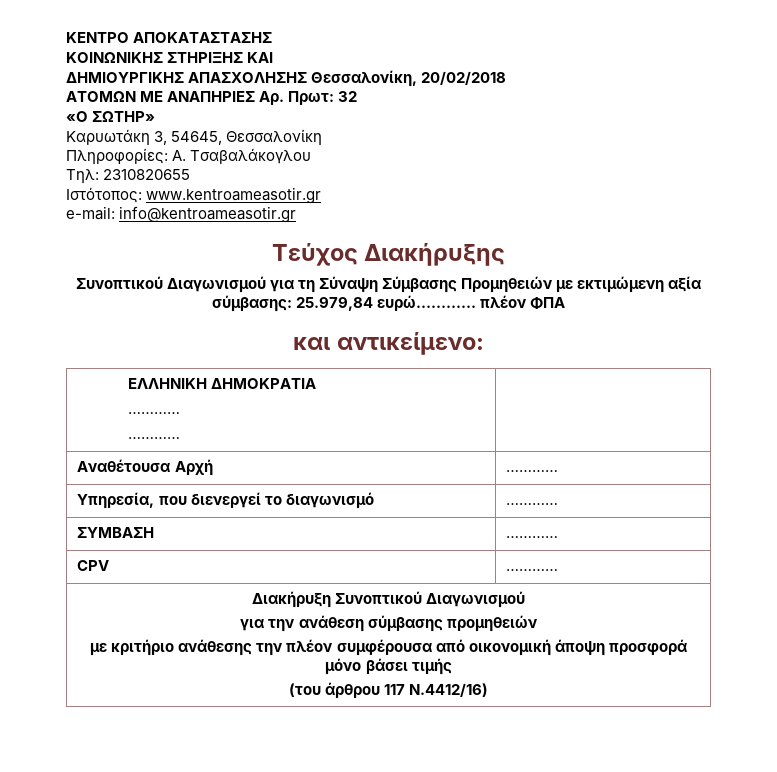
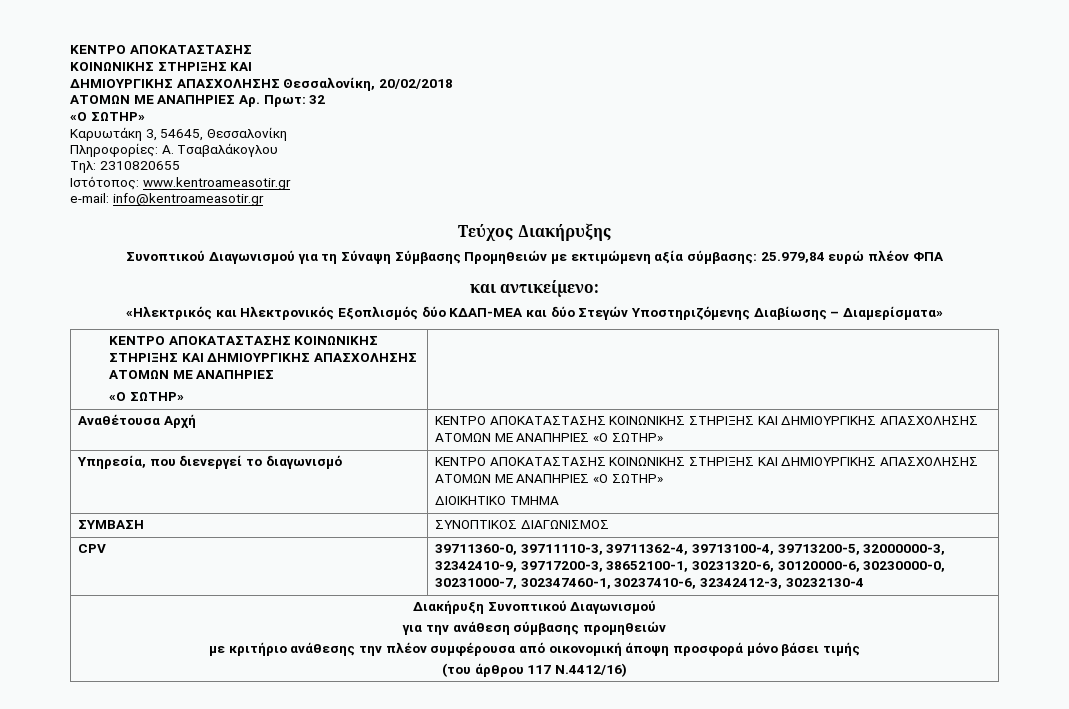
- Συνοπτικού Διαγωνισμού για τη Σύναψη Σύμβασης Προμηθειών με εκτιμώμενη αξία σύμβασης: 25.979,84 ευρώ………… πλέον ΦΠΑ
+ Συνοπτικού Διαγωνισμού για τη Σύναψη Σύμβασης Προμηθειών με εκτιμώμενη αξία σύμβασης: 25.979,84 ευρώ πλέον ΦΠΑ
- ΕΛΛΗΝΙΚΗ ΔΗΜΟΚΡΑΤΙΑ
- …………
- ………… |
- Αναθέτουσα Αρχή | …………
+ «Ηλεκτρικός και Ηλεκτρονικός Εξοπλισμός δύο ΚΔΑΠ-ΜΕΑ και δύο Στεγών Υποστηριζόμενης Διαβίωσης – Διαμερίσματα»
+ ΚΕΝΤΡΟ ΑΠΟΚΑΤΑΣΤΑΣΗΣ ΚΟΙΝΩΝΙΚΗΣ ΣΤΗΡΙΞΗΣ ΚΑΙ ΔΗΜΙΟΥΡΓΙΚΗΣ ΑΠΑΣΧΟΛΗΣΗΣ ΑΤΟΜΩΝ ΜΕ ΑΝΑΠΗΡΙΕΣ
+ «Ο ΣΩΤΗΡ» |
+ Αναθέτουσα Αρχή | ΚΕΝΤΡΟ ΑΠΟΚΑΤΑΣΤΑΣΗΣ ΚΟΙΝΩΝΙΚΗΣ ΣΤΗΡΙΞΗΣ ΚΑΙ ΔΗΜΙΟΥΡΓΙΚΗΣ ΑΠΑΣΧΟΛΗΣΗΣ ΑΤΟΜΩΝ ΜΕ ΑΝΑΠΗΡΙΕΣ «Ο ΣΩΤΗΡ»
- Υπηρεσία, που διενεργεί το διαγωνισμό | …………
+ Υπηρεσία, που διενεργεί το διαγωνισμό | ΚΕΝΤΡΟ ΑΠΟΚΑΤΑΣΤΑΣΗΣ ΚΟΙΝΩΝΙΚΗΣ ΣΤΗΡΙΞΗΣ ΚΑΙ ΔΗΜΙΟΥΡΓΙΚΗΣ ΑΠΑΣΧΟΛΗΣΗΣ ΑΤΟΜΩΝ ΜΕ ΑΝΑΠΗΡΙΕΣ «Ο ΣΩΤΗΡ»
+ ΔΙΟΙΚΗΤΙΚΟ ΤΜΗΜΑ
- ΣΥΜΒΑΣΗ | …………
+ ΣΥΜΒΑΣΗ | ΣΥΝΟΠΤΙΚΟΣ ΔΙΑΓΩΝΙΣΜΟΣ
- CPV | …………
+ CPV | 39711360-0, 39711110-3, 39711362-4, 39713100-4, 39713200-5, 32000000-3, 32342410-9, 39717200-3, 38652100-1, 30231320-6, 30120000-6, 30230000-0, 30231000-7, 302347460-1, 30237410-6, 32342412-3, 30232130-4

